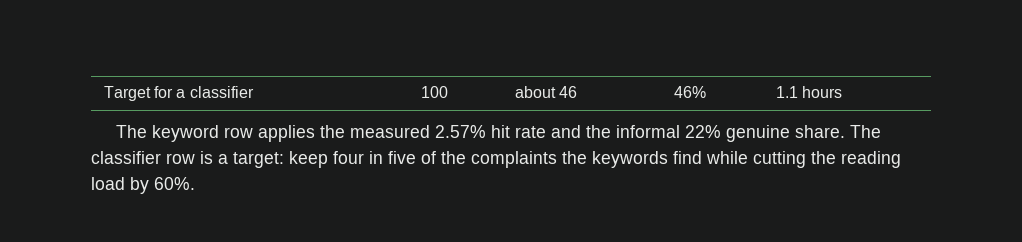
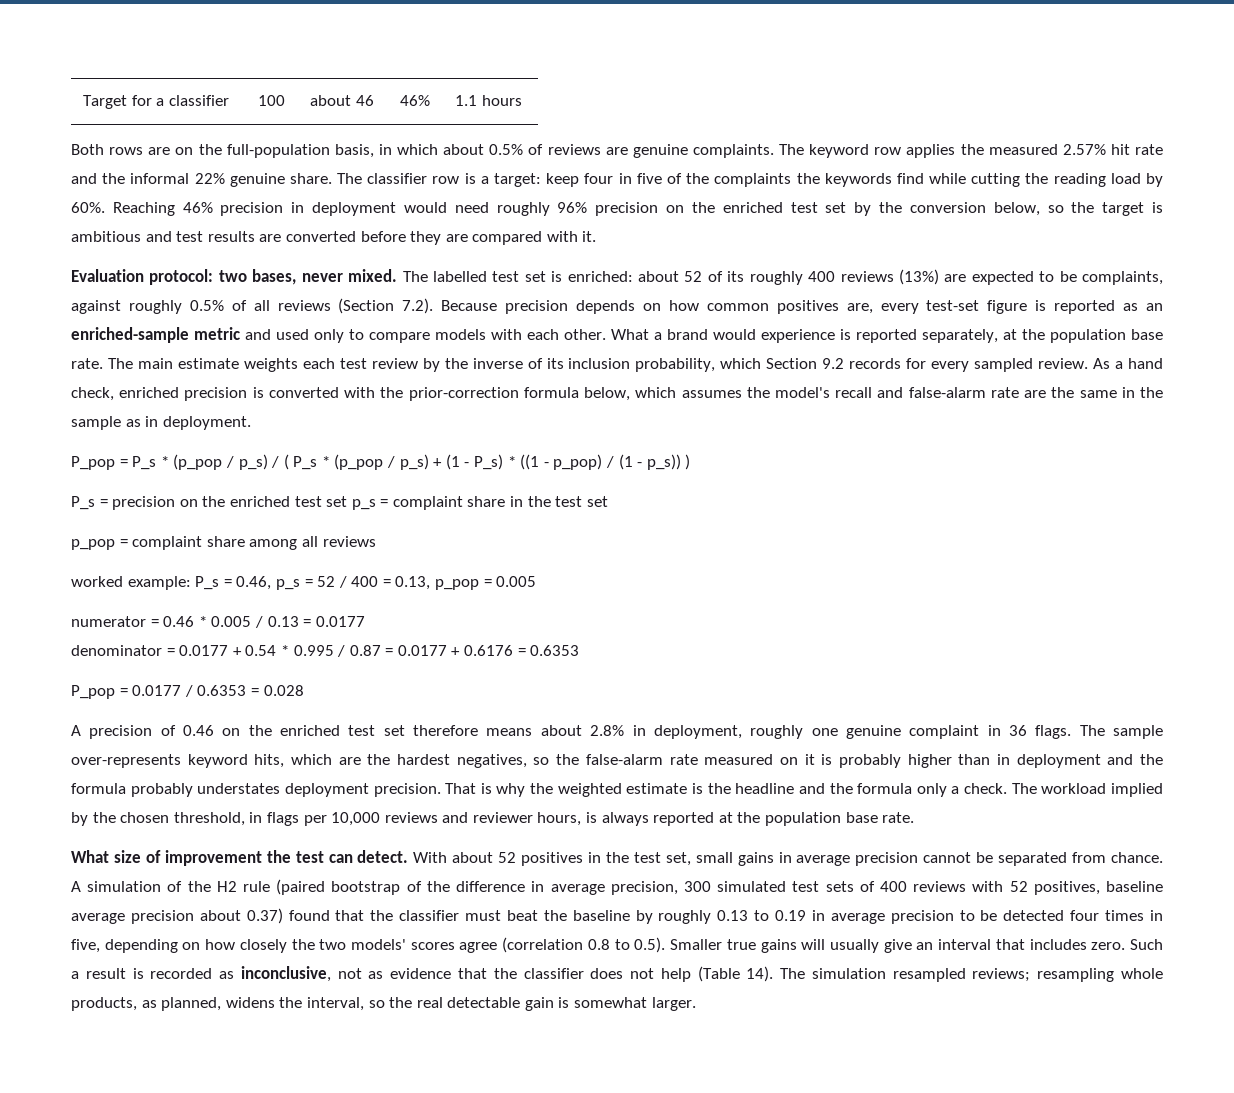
+ Both rows are on the full-population basis, in which about 0.5% of reviews are genuine complaints.
+ Reaching 46% precision in deployment would need roughly 96% precision on the enriched test set by the conversion below, so the target is ambitious and test results are converted before they are compared with it.
+ Evaluation protocol: two bases, never mixed. The labelled test set is enriched: about 52 of its roughly 400 reviews (13%) are expected to be complaints, against roughly 0.5% of all reviews (Section 7.2). Because precision depends on how common positives are, every test-set figure is reported as an enriched-sample metric and used only to compare models with each other. What a brand would experience is reported separately, at the population base rate. The main estimate weights each test review by the inverse of its inclusion probability, which Section 9.2 records for every sampled review. As a hand check, enriched precision is converted with the prior-correction formula below, which assumes the model's recall and false-alarm rate are the same in the sample as in deployment.
+ P_pop = P_s * (p_pop / p_s) / ( P_s * (p_pop / p_s) + (1 - P_s) * ((1 - p_pop) / (1 - p_s)) )
+ P_s = precision on the enriched test set p_s = complaint share in the test set
+ p_pop = complaint share among all reviews
+ worked example: P_s = 0.46, p_s = 52 / 400 = 0.13, p_pop = 0.005
+ numerator = 0.46 * 0.005 / 0.13 = 0.0177
+ denominator = 0.0177 + 0.54 * 0.995 / 0.87 = 0.0177 + 0.6176 = 0.6353
+ P_pop = 0.0177 / 0.6353 = 0.028
+ A precision of 0.46 on the enriched test set therefore means about 2.8% in deployment, roughly one genuine complaint in 36 flags. The sample over-represents keyword hits, which are the hardest negatives, so the false-alarm rate measured on it is probably higher than in deployment and the formula probably understates deployment precision. That is why the weighted estimate is the headline and the formula only a check. The workload implied by the chosen threshold, in flags per 10,000 reviews and reviewer hours, is always reported at the population base rate.
+ What size of improvement the test can detect. With about 52 positives in the test set, small gains in average precision cannot be separated from chance. A simulation of the H2 rule (paired bootstrap of the difference in average precision, 300 simulated test sets of 400 reviews with 52 positives, baseline average precision about 0.37) found that the classifier must beat the baseline by roughly 0.13 to 0.19 in average precision to be detected four times in five, depending on how closely the two models' scores agree (correlation 0.8 to 0.5). Smaller true gains will usually give an interval that includes zero. Such a result is recorded as inconclusive, not as evidence that the classifier does not help (Table 14). The simulation resampled reviews; resampling whole products, as planned, widens the interval, so the real detectable gain is somewhat larger.

